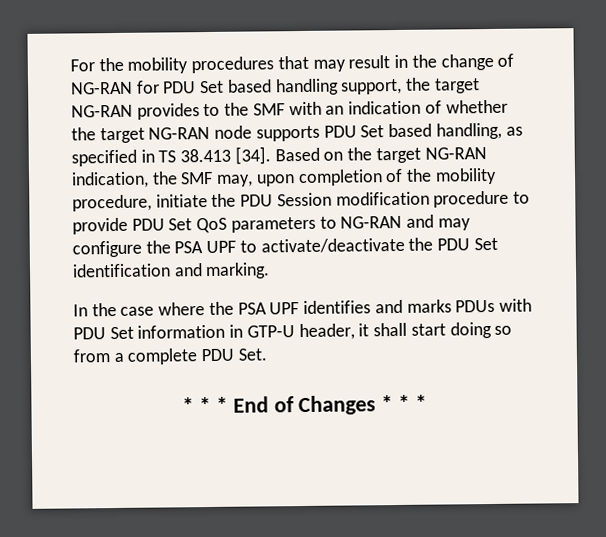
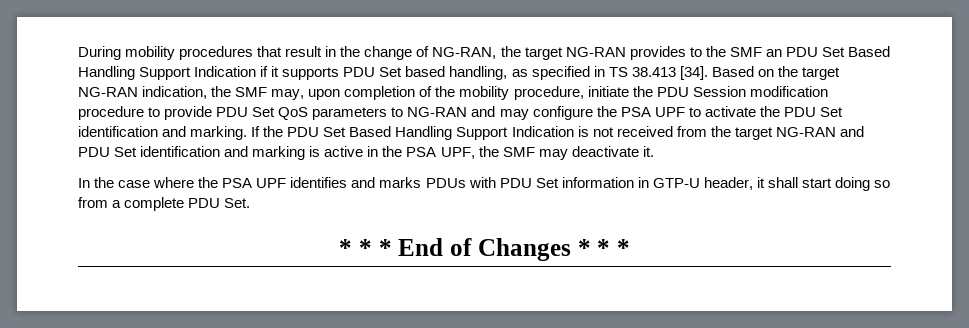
- For the mobility procedures that may result in the change of NG-RAN for PDU Set based handling support, the target NG-RAN provides to the SMF with an indication of whether the target NG-RAN node supports PDU Set based handling, as specified in TS 38.413 [34].
+ During mobility procedures that result in the change of NG-RAN, the target NG-RAN provides to the SMF an PDU Set Based Handling Support Indication if it supports PDU Set based handling, as specified in TS 38.413 [34].
- Based on the target NG-RAN indication, the SMF may, upon completion of the mobility procedure, initiate the PDU Session modification procedure to provide PDU Set QoS parameters to NG-RAN and may configure the PSA UPF to activate/deactivate the PDU Set identification and marking.
+ Based on the target NG-RAN indication, the SMF may, upon completion of the mobility procedure, initiate the PDU Session modification procedure to provide PDU Set QoS parameters to NG-RAN and may configure the PSA UPF to activate the PDU Set identification and marking. If the PDU Set Based Handling Support Indication is not received from the target NG-RAN and PDU Set identification and marking is active in the PSA UPF, the SMF may deactivate it.

